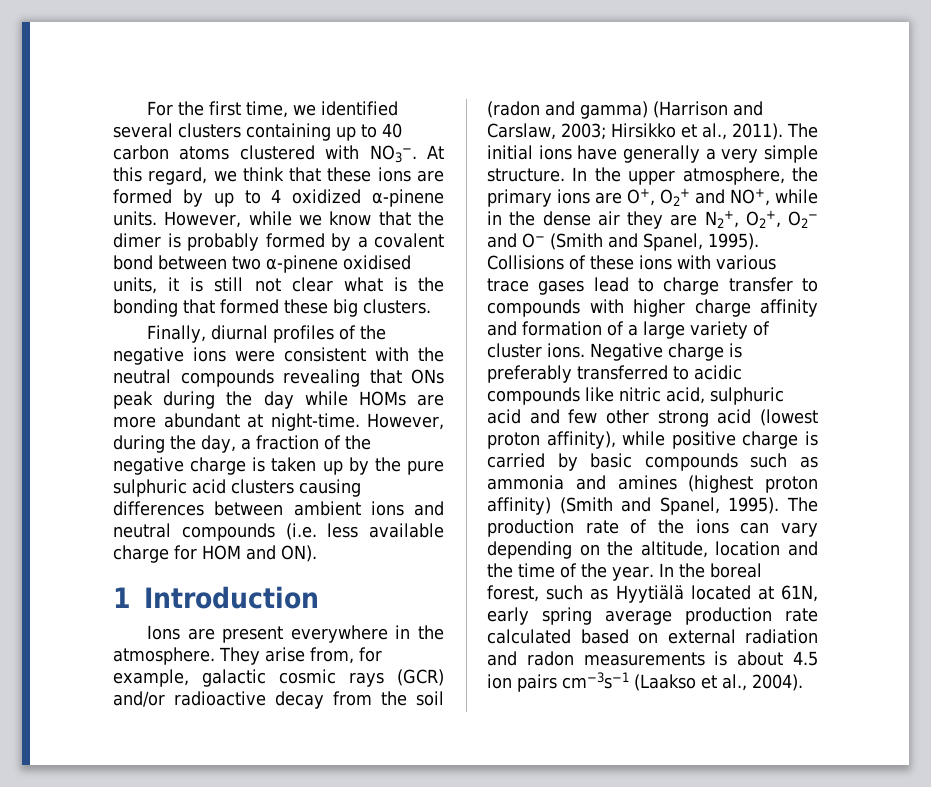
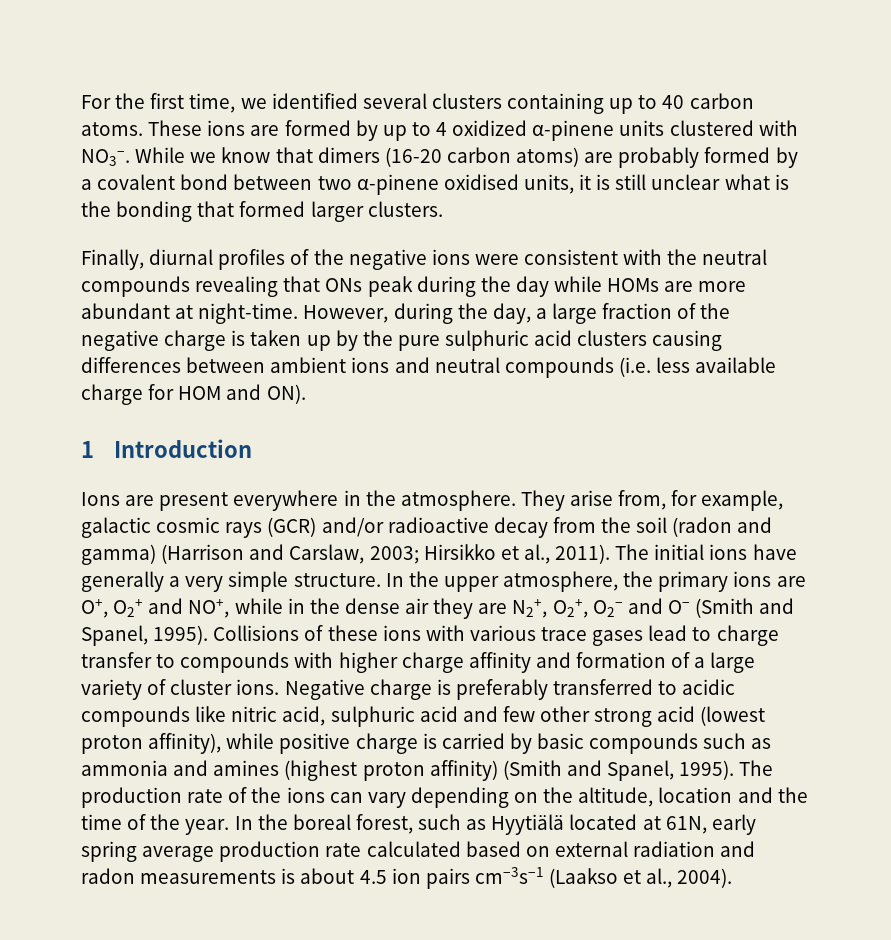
- For the first time, we identified several clusters containing up to 40 carbon atoms clustered with NO3−. At this regard, we think that these ions are formed by up to 4 oxidized α-pinene units. However, while we know that the dimer is probably formed by a covalent bond between two α-pinene oxidised units, it is still not clear what is the bonding that formed these big clusters.
+ For the first time, we identified several clusters containing up to 40 carbon atoms. These ions are formed by up to 4 oxidized α-pinene units clustered with NO3−. While we know that dimers (16-20 carbon atoms) are probably formed by a covalent bond between two α-pinene oxidised units, it is still unclear what is the bonding that formed larger clusters.
- However, during the day, a fraction of the negative charge is taken up by the pure sulphuric acid clusters causing differences between ambient ions and neutral compounds (i.e. less available charge for HOM and ON).
+ However, during the day, a large fraction of the negative charge is taken up by the pure sulphuric acid clusters causing differences between ambient ions and neutral compounds (i.e. less available charge for HOM and ON).

